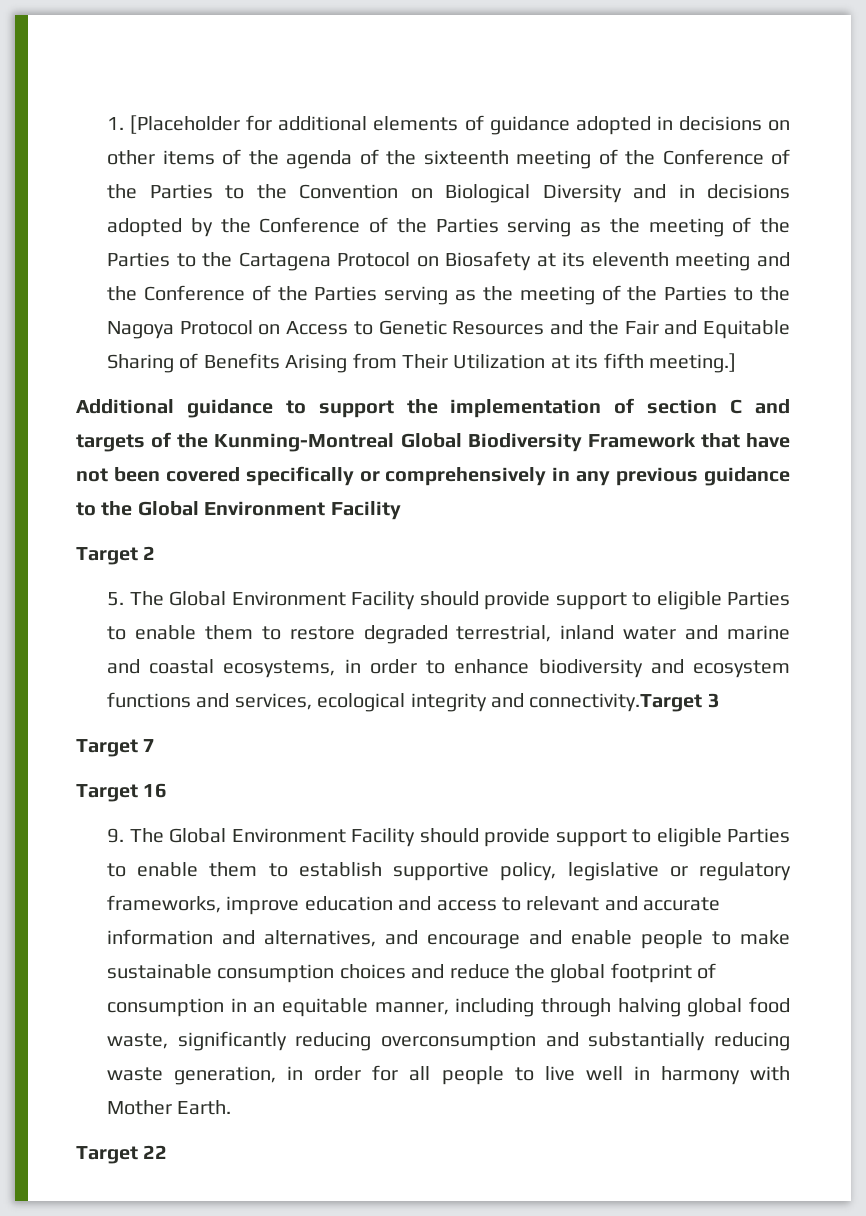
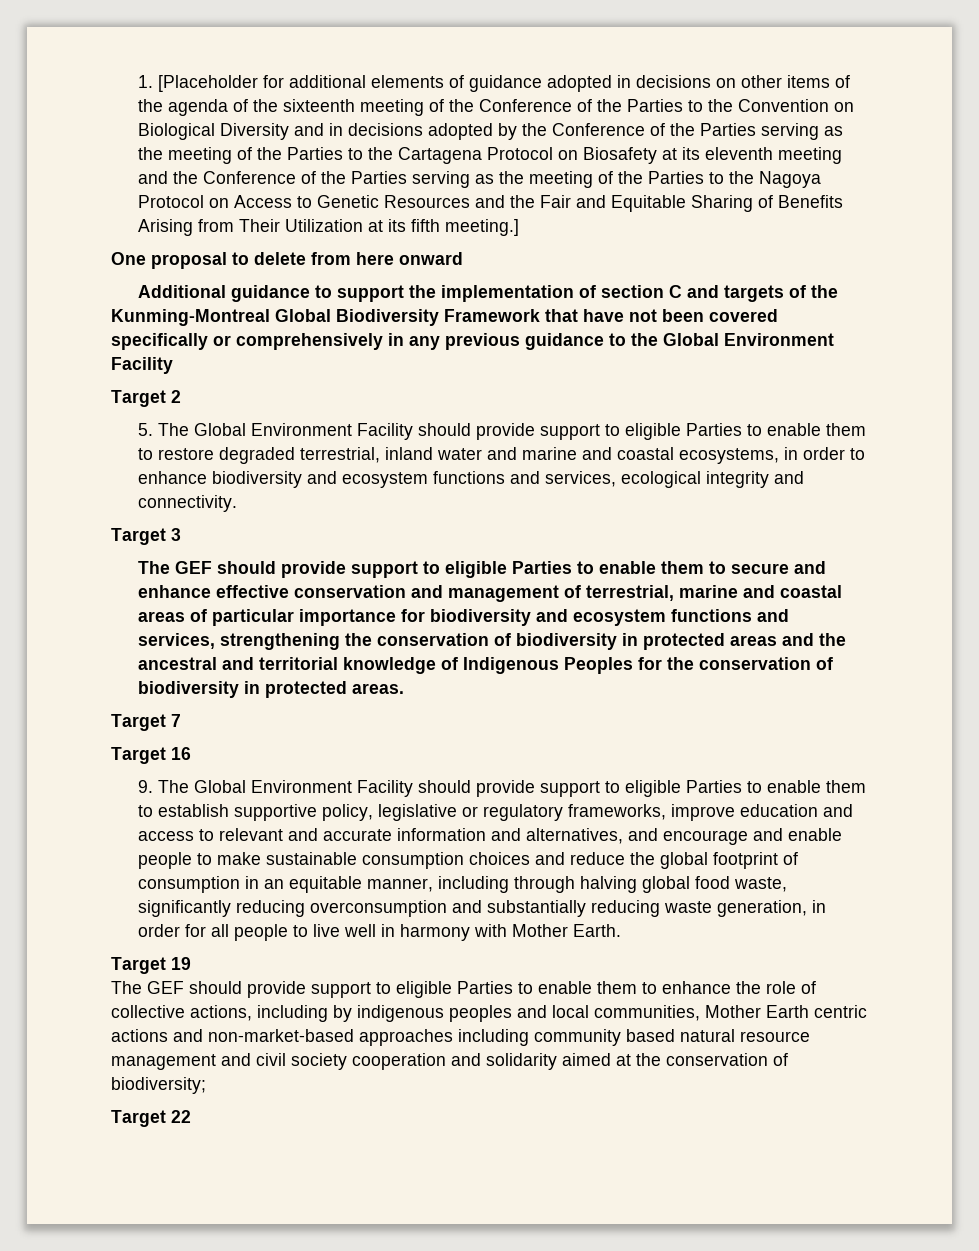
+ One proposal to delete from here onward
- 5. The Global Environment Facility should provide support to eligible Parties to enable them to restore degraded terrestrial, inland water and marine and coastal ecosystems, in order to enhance biodiversity and ecosystem functions and services, ecological integrity and connectivity.Target 3
+ 5. The Global Environment Facility should provide support to eligible Parties to enable them to restore degraded terrestrial, inland water and marine and coastal ecosystems, in order to enhance biodiversity and ecosystem functions and services, ecological integrity and connectivity.
+ Target 3
+ The GEF should provide support to eligible Parties to enable them to secure and enhance effective conservation and management of terrestrial, marine and coastal areas of particular importance for biodiversity and ecosystem functions and services, strengthening the conservation of biodiversity in protected areas and the ancestral and territorial knowledge of Indigenous Peoples for the conservation of biodiversity in protected areas.
+ Target 19
+ The GEF should provide support to eligible Parties to enable them to enhance the role of collective actions, including by indigenous peoples and local communities, Mother Earth centric actions and non-market-based approaches including community based natural resource management and civil society cooperation and solidarity aimed at the conservation of biodiversity;

